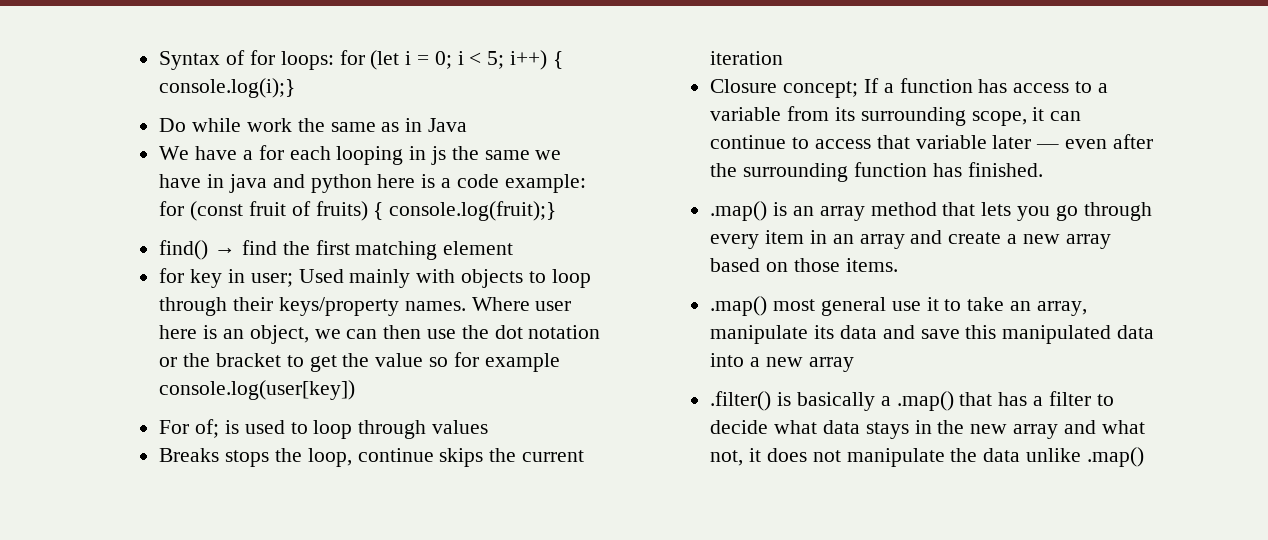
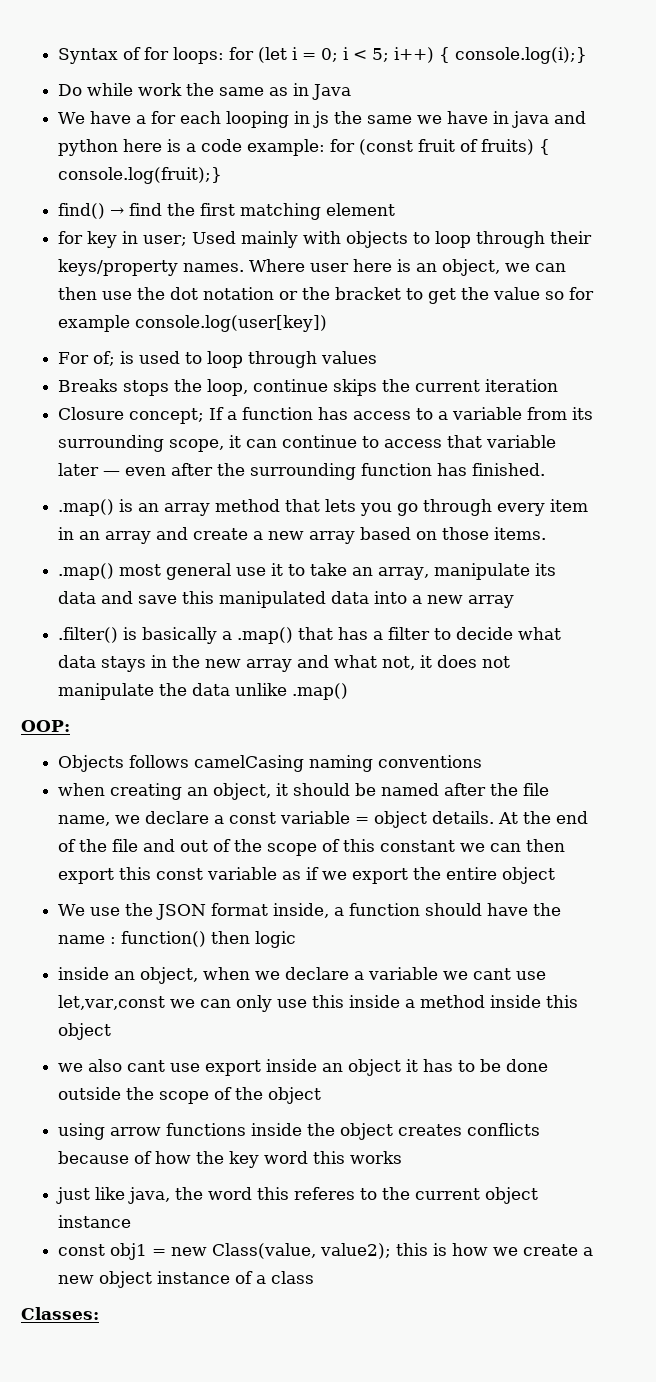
+ OOP:
+ Objects follows camelCasing naming conventions
+ when creating an object, it should be named after the file name, we declare a const variable = object details. At the end of the file and out of the scope of this constant we can then export this const variable as if we export the entire object
+ We use the JSON format inside, a function should have the name : function() then logic
+ inside an object, when we declare a variable we cant use let,var,const we can only use this inside a method inside this object
+ we also cant use export inside an object it has to be done outside the scope of the object
+ using arrow functions inside the object creates conflicts because of how the key word this works
+ just like java, the word this referes to the current object instance
+ const obj1 = new Class(value, value2); this is how we create a new object instance of a class
+ Classes:

